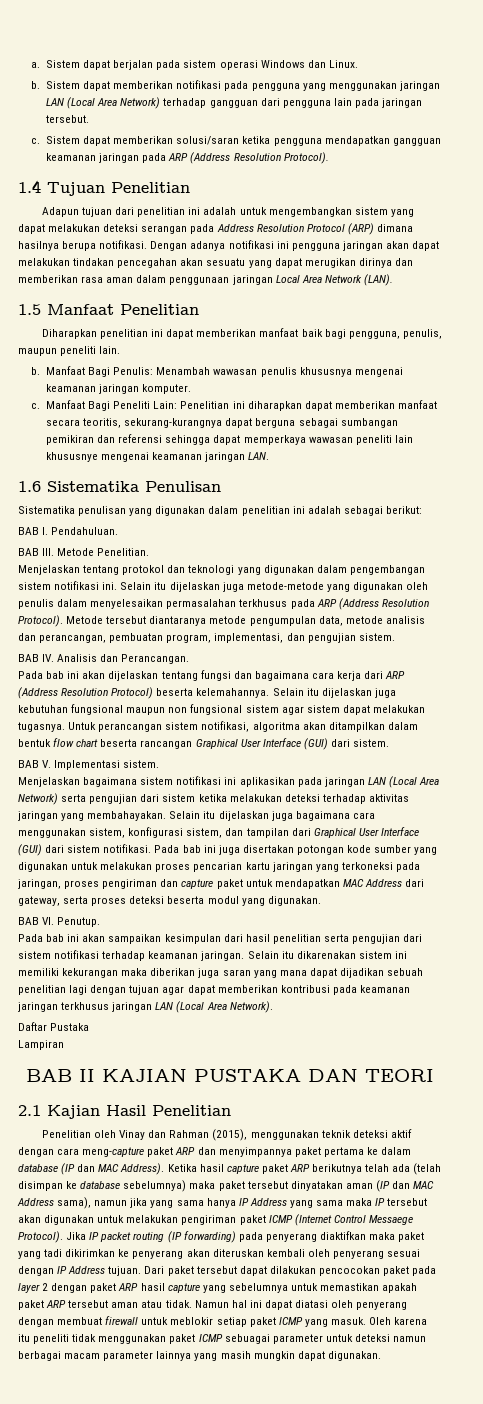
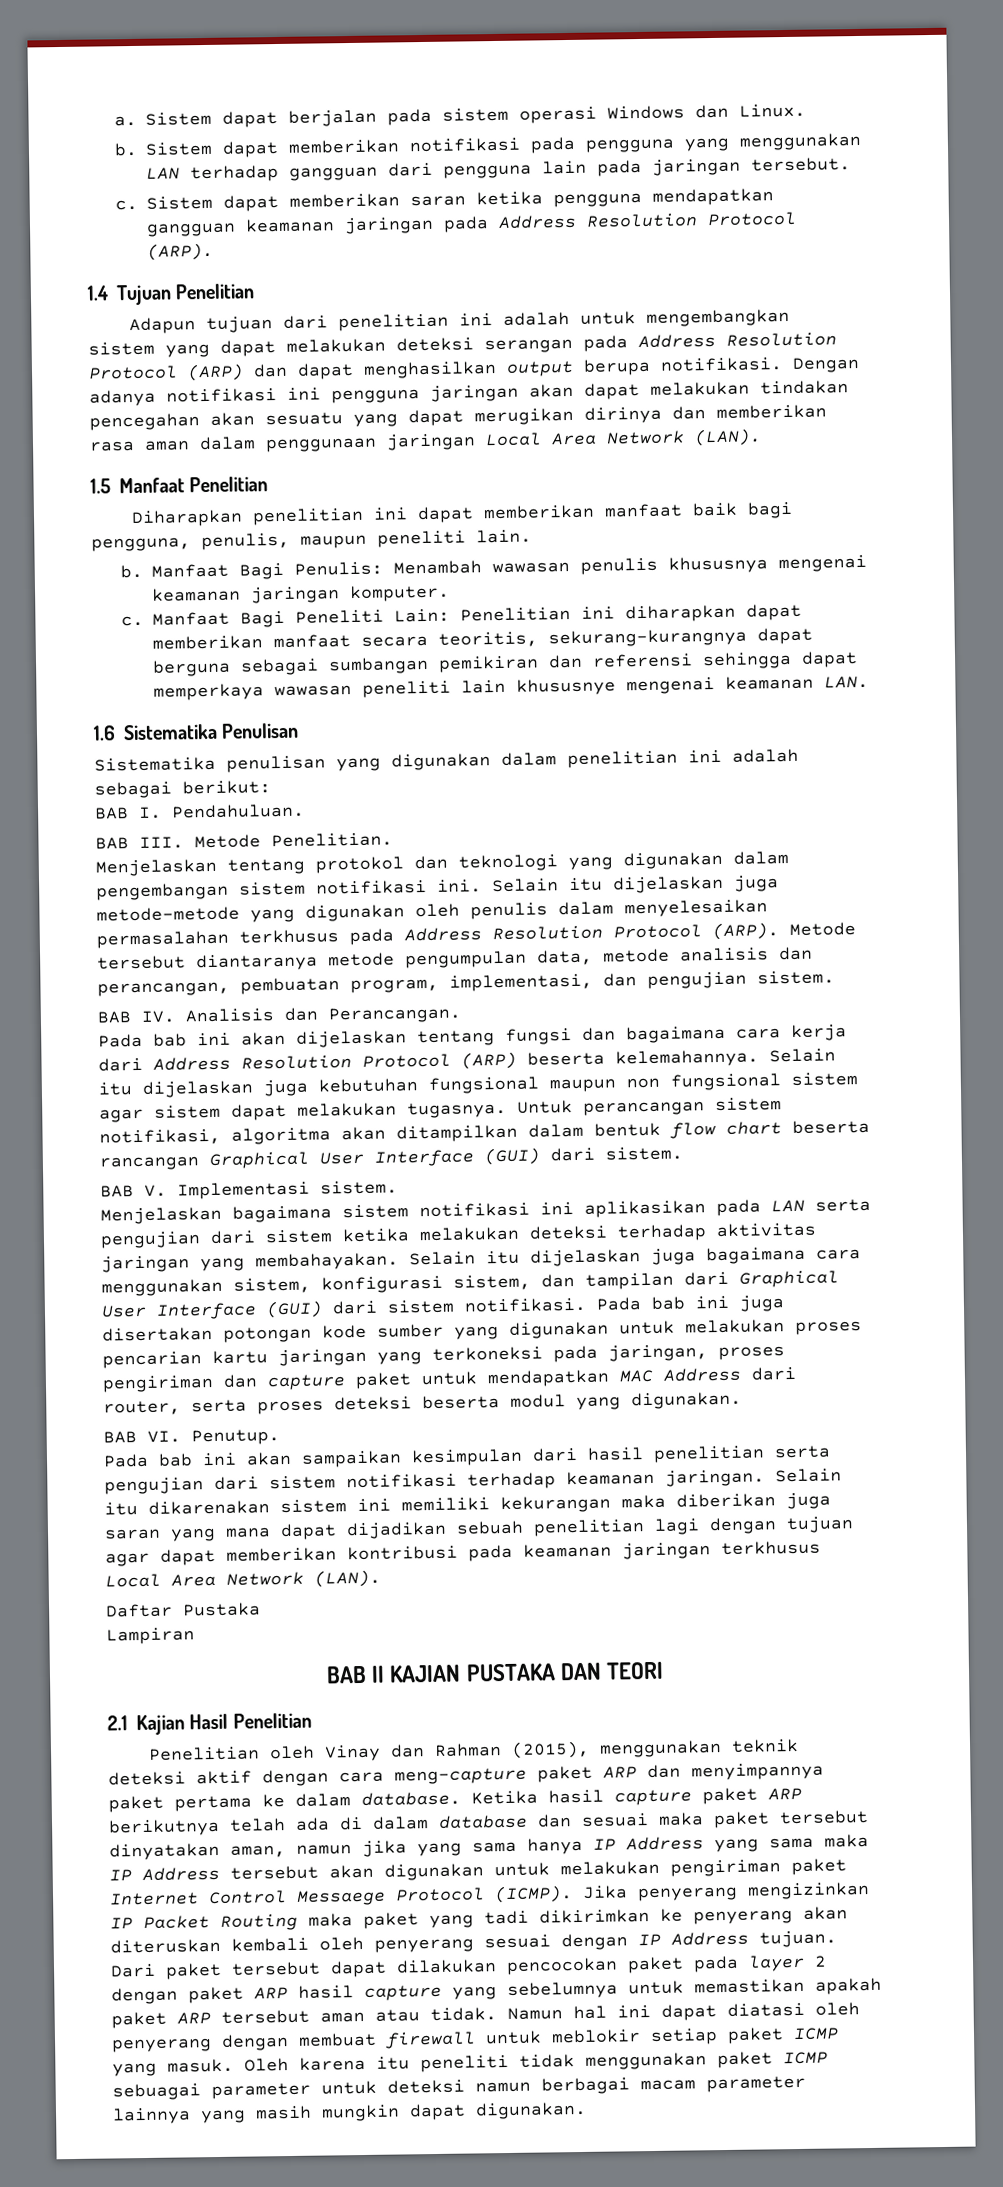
- Sistem dapat memberikan notifikasi pada pengguna yang menggunakan jaringan LAN (Local Area Network) terhadap gangguan dari pengguna lain pada jaringan tersebut.
+ Sistem dapat memberikan notifikasi pada pengguna yang menggunakan LAN terhadap gangguan dari pengguna lain pada jaringan tersebut.
- Sistem dapat memberikan solusi/saran ketika pengguna mendapatkan gangguan keamanan jaringan pada ARP (Address Resolution Protocol).
+ Sistem dapat memberikan saran ketika pengguna mendapatkan gangguan keamanan jaringan pada Address Resolution Protocol (ARP).
- Adapun tujuan dari penelitian ini adalah untuk mengembangkan sistem yang dapat melakukan deteksi serangan pada Address Resolution Protocol (ARP) dimana hasilnya berupa notifikasi.
+ Adapun tujuan dari penelitian ini adalah untuk mengembangkan sistem yang dapat melakukan deteksi serangan pada Address Resolution Protocol (ARP) dan dapat menghasilkan output berupa notifikasi.
- Manfaat Bagi Peneliti Lain: Penelitian ini diharapkan dapat memberikan manfaat secara teoritis, sekurang-kurangnya dapat berguna sebagai sumbangan pemikiran dan referensi sehingga dapat memperkaya wawasan peneliti lain khususnye mengenai keamanan jaringan LAN.
+ Manfaat Bagi Peneliti Lain: Penelitian ini diharapkan dapat memberikan manfaat secara teoritis, sekurang-kurangnya dapat berguna sebagai sumbangan pemikiran dan referensi sehingga dapat memperkaya wawasan peneliti lain khususnye mengenai keamanan LAN.
- Selain itu dijelaskan juga metode-metode yang digunakan oleh penulis dalam menyelesaikan permasalahan terkhusus pada ARP (Address Resolution Protocol).
+ Selain itu dijelaskan juga metode-metode yang digunakan oleh penulis dalam menyelesaikan permasalahan terkhusus pada Address Resolution Protocol (ARP).
- Pada bab ini akan dijelaskan tentang fungsi dan bagaimana cara kerja dari ARP (Address Resolution Protocol) beserta kelemahannya.
+ Pada bab ini akan dijelaskan tentang fungsi dan bagaimana cara kerja dari Address Resolution Protocol (ARP) beserta kelemahannya.
- Menjelaskan bagaimana sistem notifikasi ini aplikasikan pada jaringan LAN (Local Area Network) serta pengujian dari sistem ketika melakukan deteksi terhadap aktivitas jaringan yang membahayakan.
+ Menjelaskan bagaimana sistem notifikasi ini aplikasikan pada LAN serta pengujian dari sistem ketika melakukan deteksi terhadap aktivitas jaringan yang membahayakan.
- Pada bab ini juga disertakan potongan kode sumber yang digunakan untuk melakukan proses pencarian kartu jaringan yang terkoneksi pada jaringan, proses pengiriman dan capture paket untuk mendapatkan MAC Address dari gateway, serta proses deteksi beserta modul yang digunakan.
+ Pada bab ini juga disertakan potongan kode sumber yang digunakan untuk melakukan proses pencarian kartu jaringan yang terkoneksi pada jaringan, proses pengiriman dan capture paket untuk mendapatkan MAC Address dari router, serta proses deteksi beserta modul yang digunakan.
- Selain itu dikarenakan sistem ini memiliki kekurangan maka diberikan juga saran yang mana dapat dijadikan sebuah penelitian lagi dengan tujuan agar dapat memberikan kontribusi pada keamanan jaringan terkhusus jaringan LAN (Local Area Network).
+ Selain itu dikarenakan sistem ini memiliki kekurangan maka diberikan juga saran yang mana dapat dijadikan sebuah penelitian lagi dengan tujuan agar dapat memberikan kontribusi pada keamanan jaringan terkhusus Local Area Network (LAN).
- Penelitian oleh Vinay dan Rahman (2015), menggunakan teknik deteksi aktif dengan cara meng-capture paket ARP dan menyimpannya paket pertama ke dalam database (IP dan MAC Address).
+ Penelitian oleh Vinay dan Rahman (2015), menggunakan teknik deteksi aktif dengan cara meng-capture paket ARP dan menyimpannya paket pertama ke dalam database.
- Ketika hasil capture paket ARP berikutnya telah ada (telah disimpan ke database sebelumnya) maka paket tersebut dinyatakan aman (IP dan MAC Address sama), namun jika yang sama hanya IP Address yang sama maka IP tersebut akan digunakan untuk melakukan pengiriman paket ICMP (Internet Control Messaege Protocol). Jika IP packet routing (IP forwarding) pada penyerang diaktifkan maka paket yang tadi dikirimkan ke penyerang akan diteruskan kembali oleh penyerang sesuai dengan IP Address tujuan.
+ Ketika hasil capture paket ARP berikutnya telah ada di dalam database dan sesuai maka paket tersebut dinyatakan aman, namun jika yang sama hanya IP Address yang sama maka IP Address tersebut akan digunakan untuk melakukan pengiriman paket Internet Control Messaege Protocol (ICMP). Jika penyerang mengizinkan IP Packet Routing maka paket yang tadi dikirimkan ke penyerang akan diteruskan kembali oleh penyerang sesuai dengan IP Address tujuan.

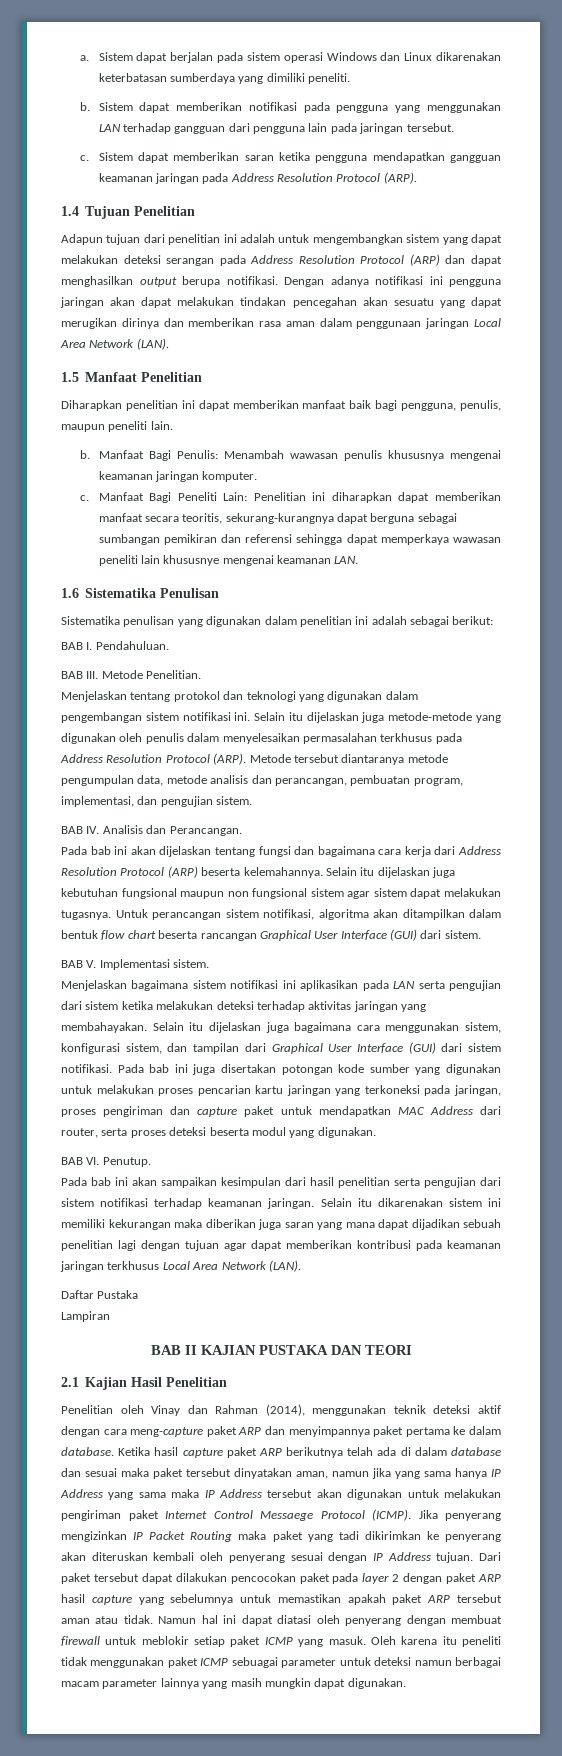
- Sistem dapat berjalan pada sistem operasi Windows dan Linux.
+ Sistem dapat berjalan pada sistem operasi Windows dan Linux dikarenakan keterbatasan sumberdaya yang dimiliki peneliti.
- Penelitian oleh Vinay dan Rahman (2015), menggunakan teknik deteksi aktif dengan cara meng-capture paket ARP dan menyimpannya paket pertama ke dalam database.
+ Penelitian oleh Vinay dan Rahman (2014), menggunakan teknik deteksi aktif dengan cara meng-capture paket ARP dan menyimpannya paket pertama ke dalam database.

